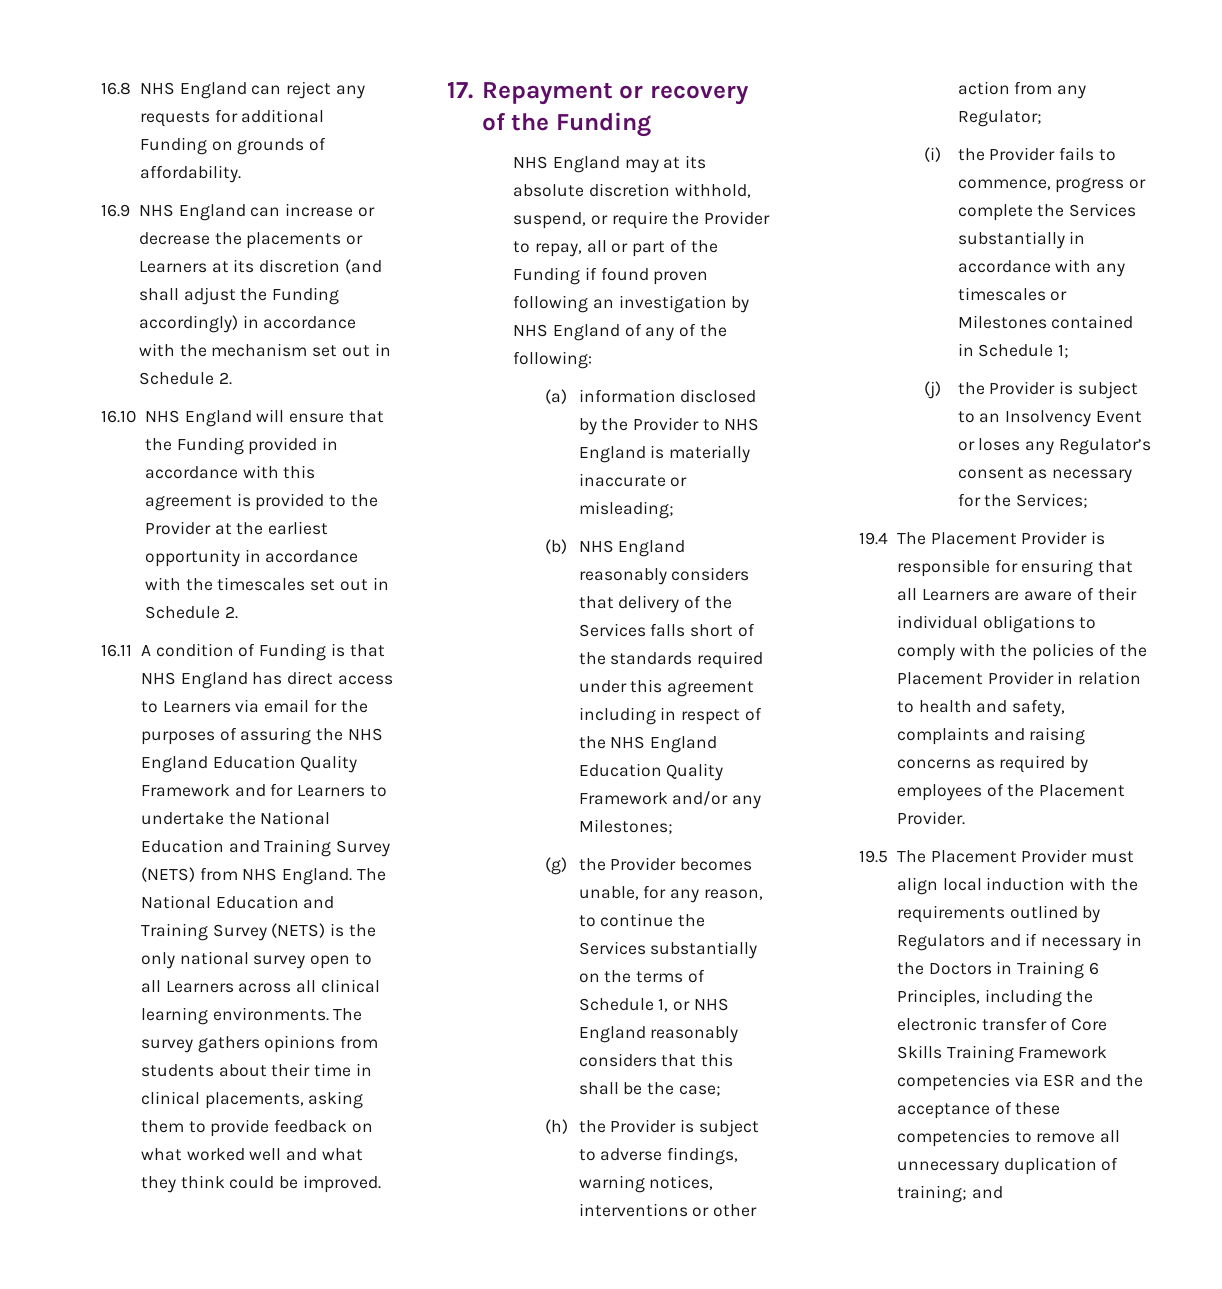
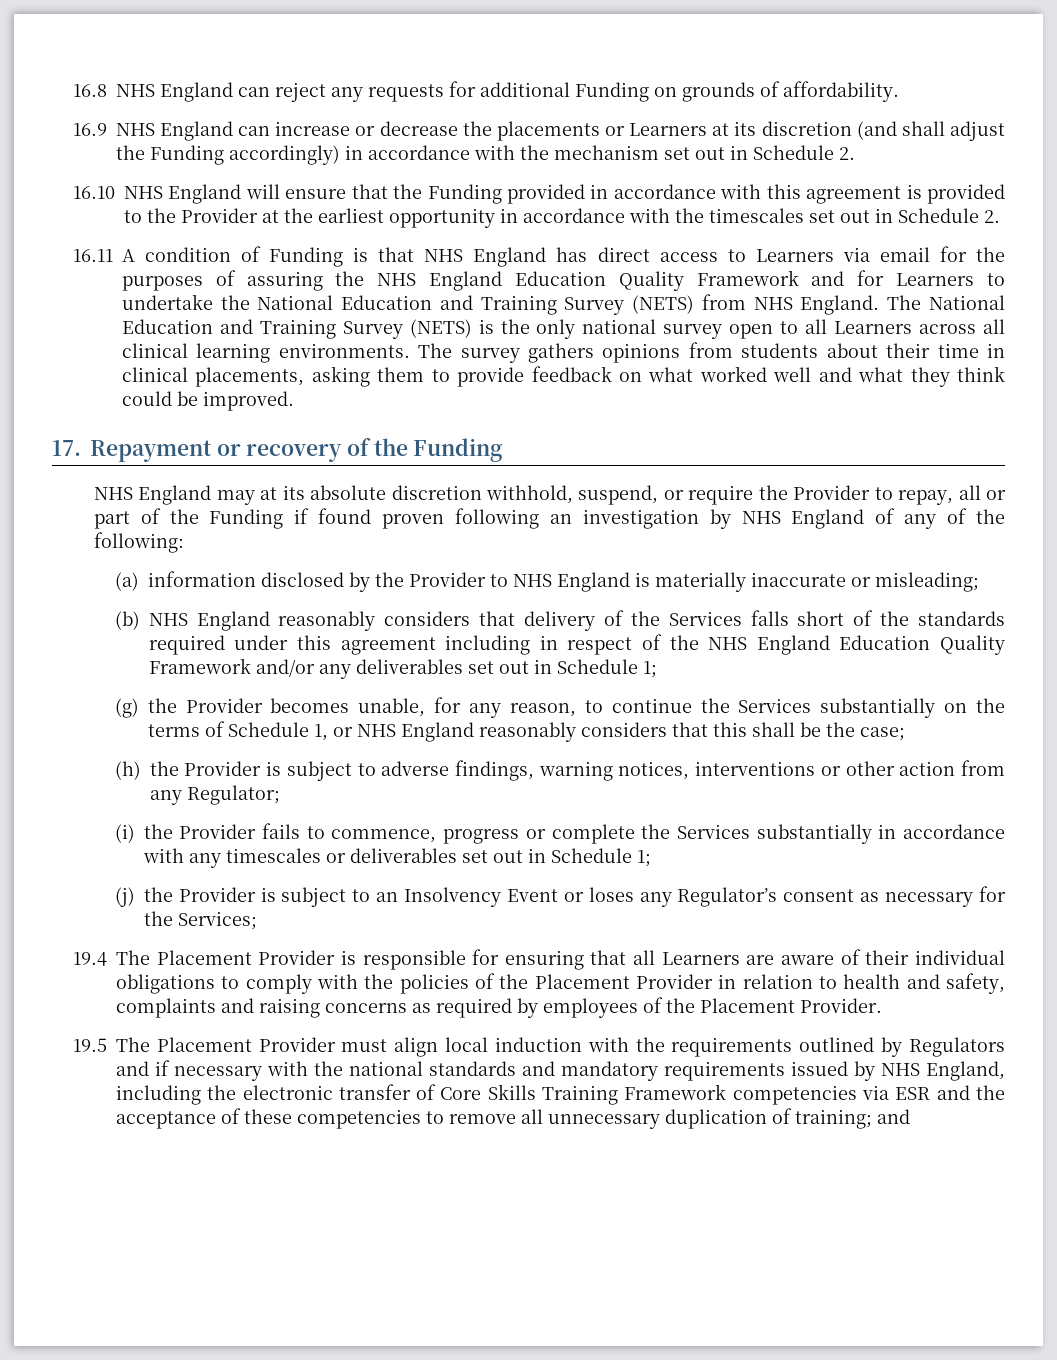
- (b) NHS England reasonably considers that delivery of the Services falls short of the standards required under this agreement including in respect of the NHS England Education Quality Framework and/or any Milestones;
+ (b) NHS England reasonably considers that delivery of the Services falls short of the standards required under this agreement including in respect of the NHS England Education Quality Framework and/or any deliverables set out in Schedule 1;
- (i) the Provider fails to commence, progress or complete the Services substantially in accordance with any timescales or Milestones contained in Schedule 1;
+ (i) the Provider fails to commence, progress or complete the Services substantially in accordance with any timescales or deliverables set out in Schedule 1;
- 19.5 The Placement Provider must align local induction with the requirements outlined by Regulators and if necessary in the Doctors in Training 6 Principles, including the electronic transfer of Core Skills Training Framework competencies via ESR and the acceptance of these competencies to remove all unnecessary duplication of training; and
+ 19.5 The Placement Provider must align local induction with the requirements outlined by Regulators and if necessary with the national standards and mandatory requirements issued by NHS England, including the electronic transfer of Core Skills Training Framework competencies via ESR and the acceptance of these competencies to remove all unnecessary duplication of training; and

